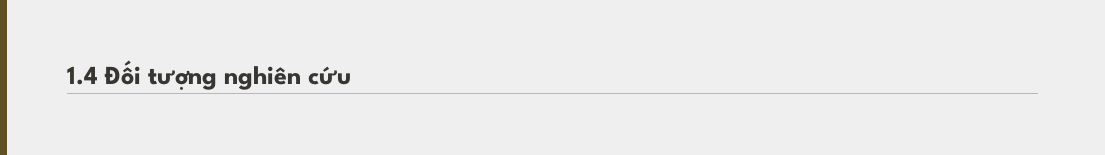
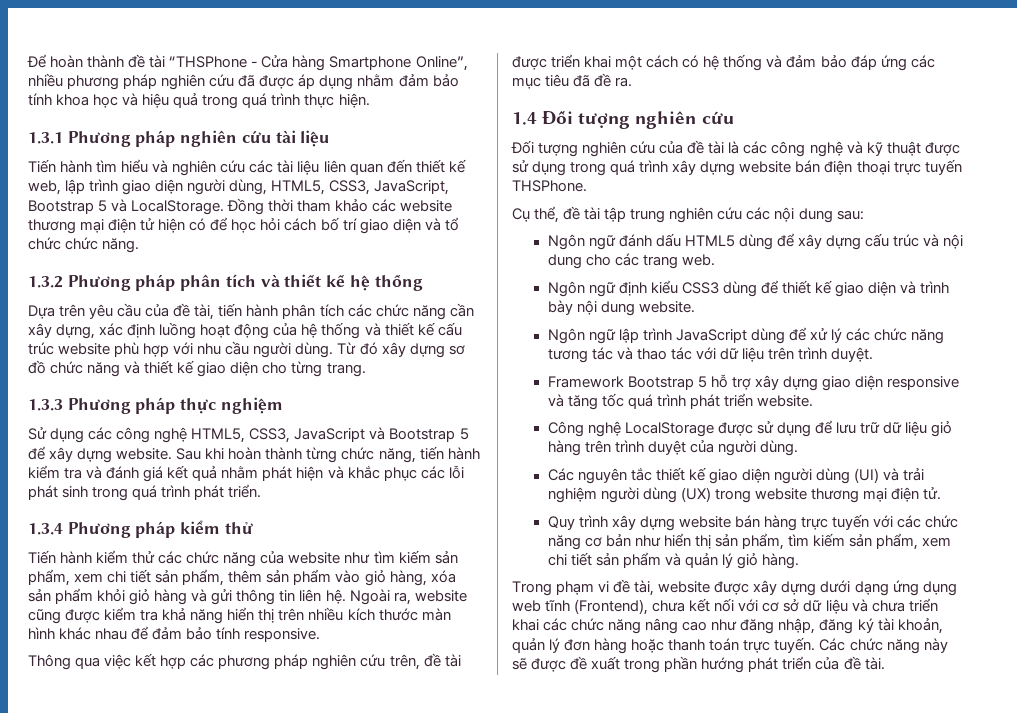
+ Để hoàn thành đề tài “THSPhone - Cửa hàng Smartphone Online”, nhiều phương pháp nghiên cứu đã được áp dụng nhằm đảm bảo tính khoa học và hiệu quả trong quá trình thực hiện.
+ 1.3.1 Phương pháp nghiên cứu tài liệu
+ Tiến hành tìm hiểu và nghiên cứu các tài liệu liên quan đến thiết kế web, lập trình giao diện người dùng, HTML5, CSS3, JavaScript, Bootstrap 5 và LocalStorage. Đồng thời tham khảo các website thương mại điện tử hiện có để học hỏi cách bố trí giao diện và tổ chức chức năng.
+ 1.3.2 Phương pháp phân tích và thiết kế hệ thống
+ Dựa trên yêu cầu của đề tài, tiến hành phân tích các chức năng cần xây dựng, xác định luồng hoạt động của hệ thống và thiết kế cấu trúc website phù hợp với nhu cầu người dùng. Từ đó xây dựng sơ đồ chức năng và thiết kế giao diện cho từng trang.
+ 1.3.3 Phương pháp thực nghiệm
+ Sử dụng các công nghệ HTML5, CSS3, JavaScript và Bootstrap 5 để xây dựng website. Sau khi hoàn thành từng chức năng, tiến hành kiểm tra và đánh giá kết quả nhằm phát hiện và khắc phục các lỗi phát sinh trong quá trình phát triển.
+ 1.3.4 Phương pháp kiểm thử
+ Tiến hành kiểm thử các chức năng của website như tìm kiếm sản phẩm, xem chi tiết sản phẩm, thêm sản phẩm vào giỏ hàng, xóa sản phẩm khỏi giỏ hàng và gửi thông tin liên hệ. Ngoài ra, website cũng được kiểm tra khả năng hiển thị trên nhiều kích thước màn hình khác nhau để đảm bảo tính responsive.
+ Thông qua việc kết hợp các phương pháp nghiên cứu trên, đề tài được triển khai một cách có hệ thống và đảm bảo đáp ứng các mục tiêu đã đề ra.
+ Đối tượng nghiên cứu của đề tài là các công nghệ và kỹ thuật được sử dụng trong quá trình xây dựng website bán điện thoại trực tuyến THSPhone.
+ Cụ thể, đề tài tập trung nghiên cứu các nội dung sau:
+ Ngôn ngữ đánh dấu HTML5 dùng để xây dựng cấu trúc và nội dung cho các trang web.
+ Ngôn ngữ định kiểu CSS3 dùng để thiết kế giao diện và trình bày nội dung website.
+ Ngôn ngữ lập trình JavaScript dùng để xử lý các chức năng tương tác và thao tác với dữ liệu trên trình duyệt.
+ Framework Bootstrap 5 hỗ trợ xây dựng giao diện responsive và tăng tốc quá trình phát triển website.
+ Công nghệ LocalStorage được sử dụng để lưu trữ dữ liệu giỏ hàng trên trình duyệt của người dùng.
+ Các nguyên tắc thiết kế giao diện người dùng (UI) và trải nghiệm người dùng (UX) trong website thương mại điện tử.
+ Quy trình xây dựng website bán hàng trực tuyến với các chức năng cơ bản như hiển thị sản phẩm, tìm kiếm sản phẩm, xem chi tiết sản phẩm và quản lý giỏ hàng.
+ Trong phạm vi đề tài, website được xây dựng dưới dạng ứng dụng web tĩnh (Frontend), chưa kết nối với cơ sở dữ liệu và chưa triển khai các chức năng nâng cao như đăng nhập, đăng ký tài khoản, quản lý đơn hàng hoặc thanh toán trực tuyến. Các chức năng này sẽ được đề xuất trong phần hướng phát triển của đề tài.

